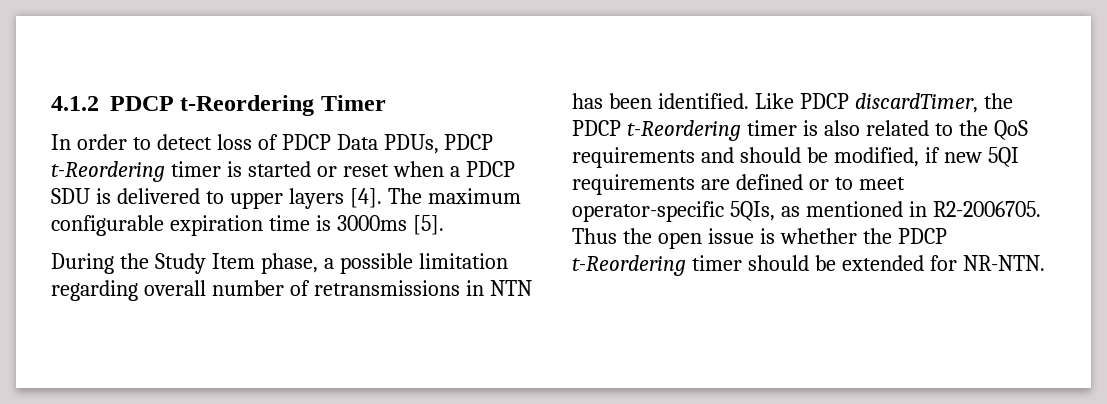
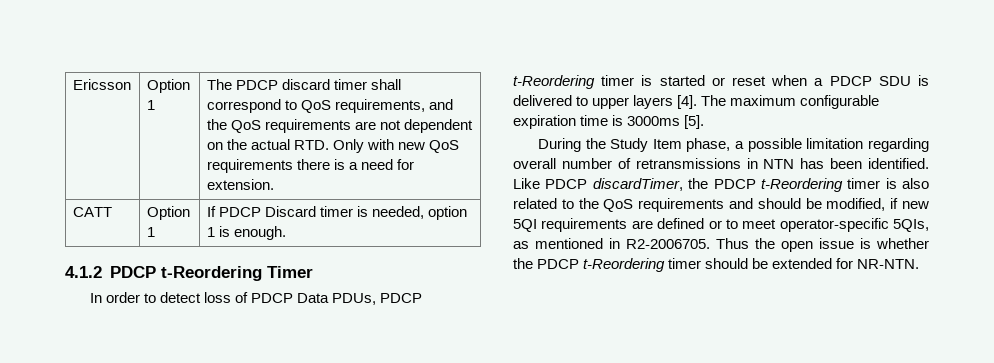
+ Ericsson | Option 1 | The PDCP discard timer shall correspond to QoS requirements, and the QoS requirements are not dependent on the actual RTD. Only with new QoS requirements there is a need for extension.
+ CATT | Option 1 | If PDCP Discard timer is needed, option 1 is enough.

